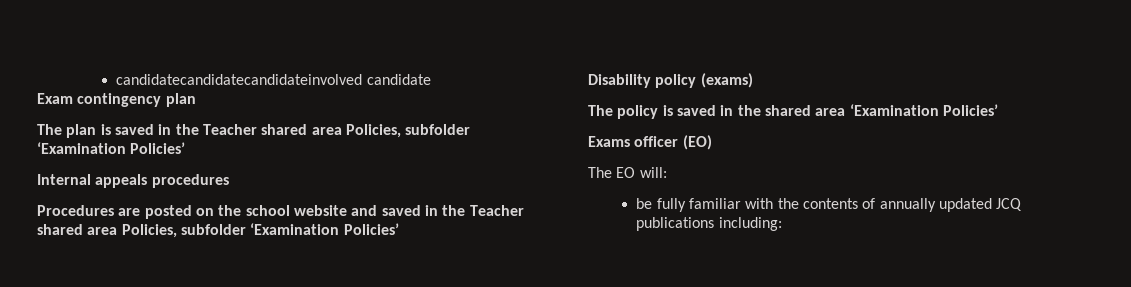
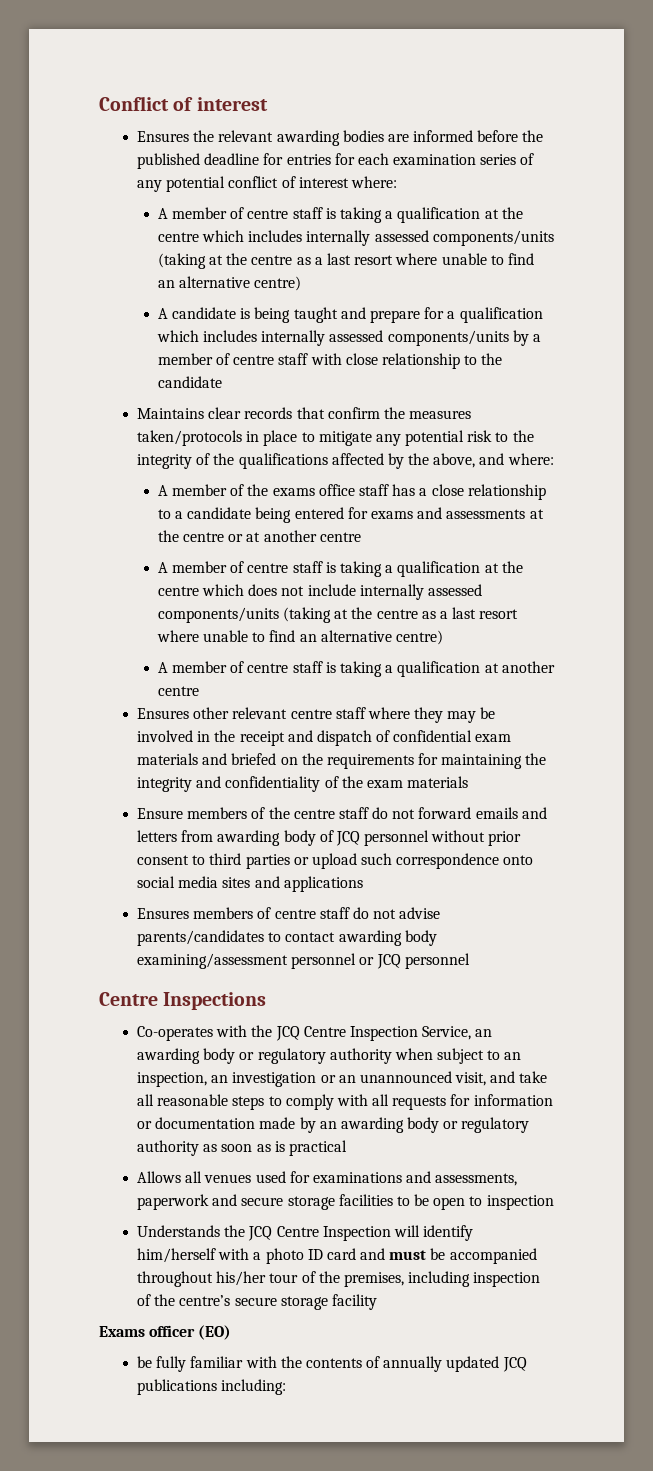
- candidatecandidatecandidateinvolved candidate
- Exam contingency plan
- The plan is saved in the Teacher shared area Policies, subfolder ‘Examination Policies’
- Internal appeals procedures
- Procedures are posted on the school website and saved in the Teacher shared area Policies, subfolder ‘Examination Policies’
- Disability policy (exams)
- The policy is saved in the shared area ‘Examination Policies’
+ Conflict of interest
+ Ensures the relevant awarding bodies are informed before the published deadline for entries for each examination series of any potential conflict of interest where:
+ A member of centre staff is taking a qualification at the centre which includes internally assessed components/units (taking at the centre as a last resort where unable to find an alternative centre)
+ A candidate is being taught and prepare for a qualification which includes internally assessed components/units by a member of centre staff with close relationship to the candidate
+ Maintains clear records that confirm the measures taken/protocols in place to mitigate any potential risk to the integrity of the qualifications affected by the above, and where:
+ A member of the exams office staff has a close relationship to a candidate being entered for exams and assessments at the centre or at another centre
+ A member of centre staff is taking a qualification at the centre which does not include internally assessed components/units (taking at the centre as a last resort where unable to find an alternative centre)
+ A member of centre staff is taking a qualification at another centre
+ Ensures other relevant centre staff where they may be involved in the receipt and dispatch of confidential exam materials and briefed on the requirements for maintaining the integrity and confidentiality of the exam materials
+ Ensure members of the centre staff do not forward emails and letters from awarding body of JCQ personnel without prior consent to third parties or upload such correspondence onto social media sites and applications
+ Ensures members of centre staff do not advise parents/candidates to contact awarding body examining/assessment personnel or JCQ personnel
+ Centre Inspections
+ Co-operates with the JCQ Centre Inspection Service, an awarding body or regulatory authority when subject to an inspection, an investigation or an unannounced visit, and take all reasonable steps to comply with all requests for information or documentation made by an awarding body or regulatory authority as soon as is practical
+ Allows all venues used for examinations and assessments, paperwork and secure storage facilities to be open to inspection
+ Understands the JCQ Centre Inspection will identify him/herself with a photo ID card and must be accompanied throughout his/her tour of the premises, including inspection of the centre’s secure storage facility
- The EO will:

